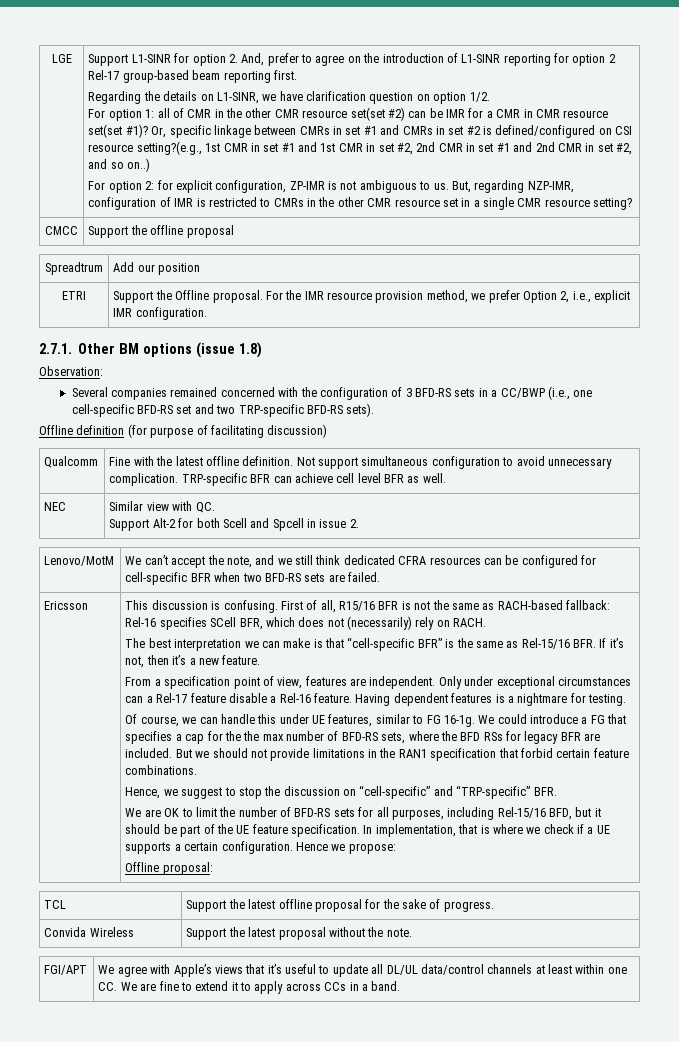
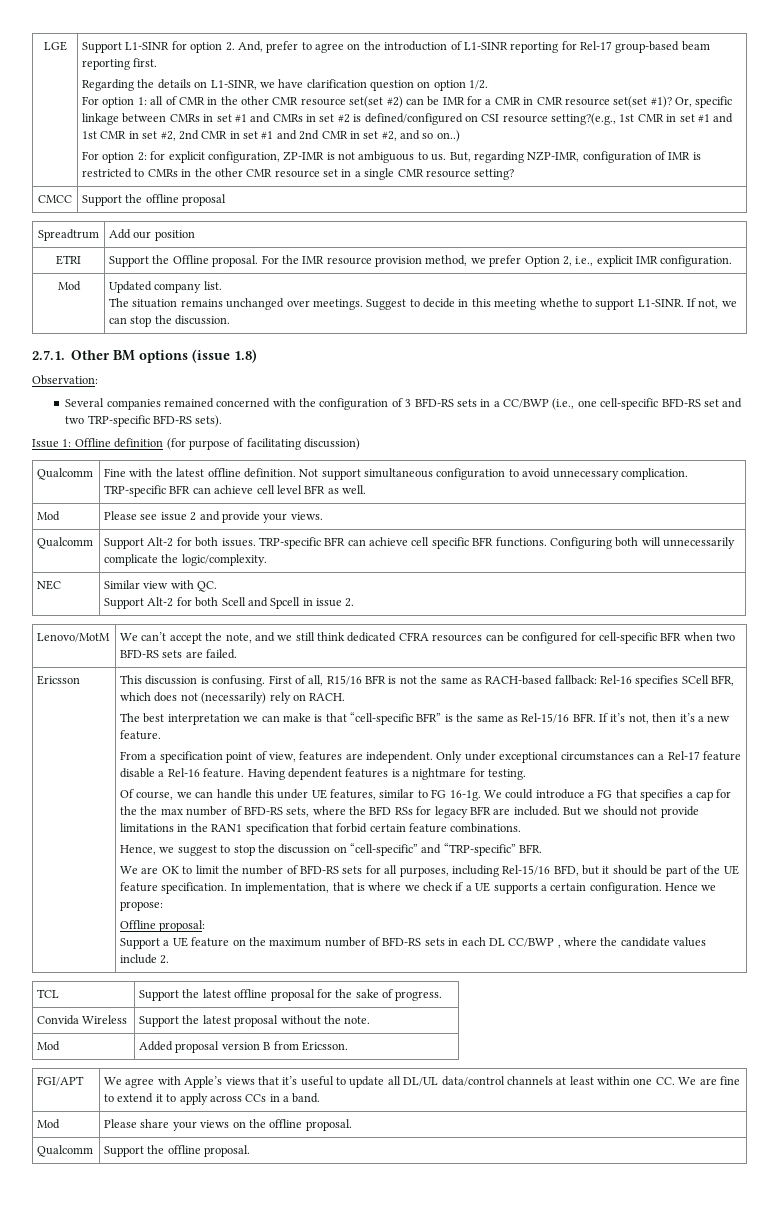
- Support L1-SINR for option 2. And, prefer to agree on the introduction of L1-SINR reporting for option 2 Rel-17 group-based beam reporting first.
+ Support L1-SINR for option 2. And, prefer to agree on the introduction of L1-SINR reporting for Rel-17 group-based beam reporting first.
+ Mod | Updated company list.
+ The situation remains unchanged over meetings. Suggest to decide in this meeting whethe to support L1-SINR. If not, we can stop the discussion.
- Offline definition (for purpose of facilitating discussion)
+ Issue 1: Offline definition (for purpose of facilitating discussion)
+ Mod | Please see issue 2 and provide your views.
+ Qualcomm | Support Alt-2 for both issues. TRP-specific BFR can achieve cell specific BFR functions. Configuring both will unnecessarily complicate the logic/complexity.
+ Support a UE feature on the maximum number of BFD-RS sets in each DL CC/BWP , where the candidate values include 2.
+ Mod | Added proposal version B from Ericsson.
+ Mod | Please share your views on the offline proposal.
+ Qualcomm | Support the offline proposal.

